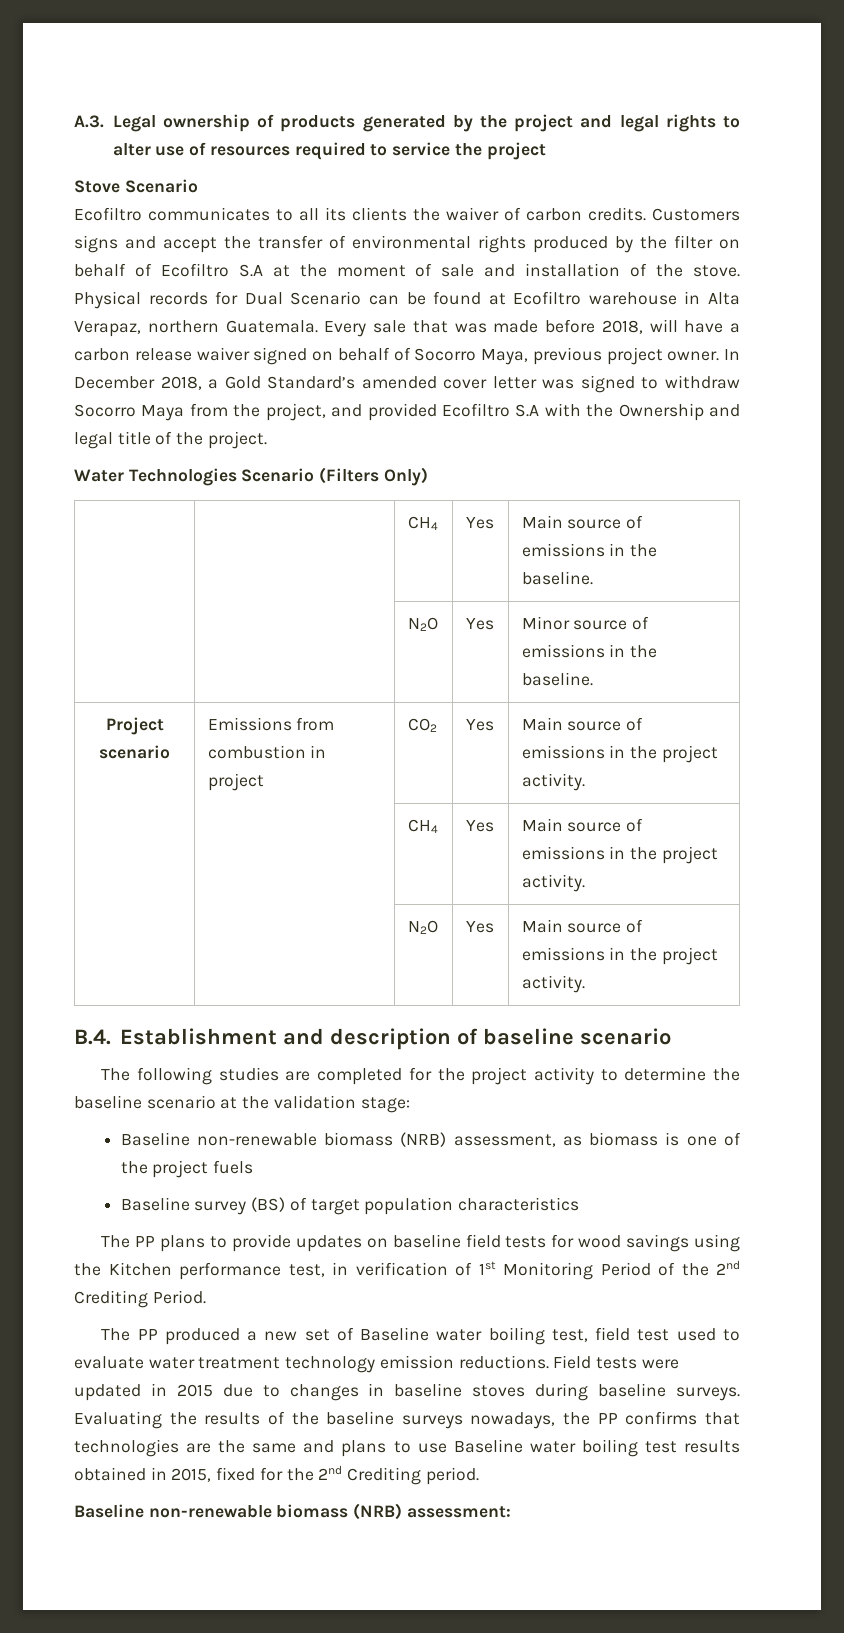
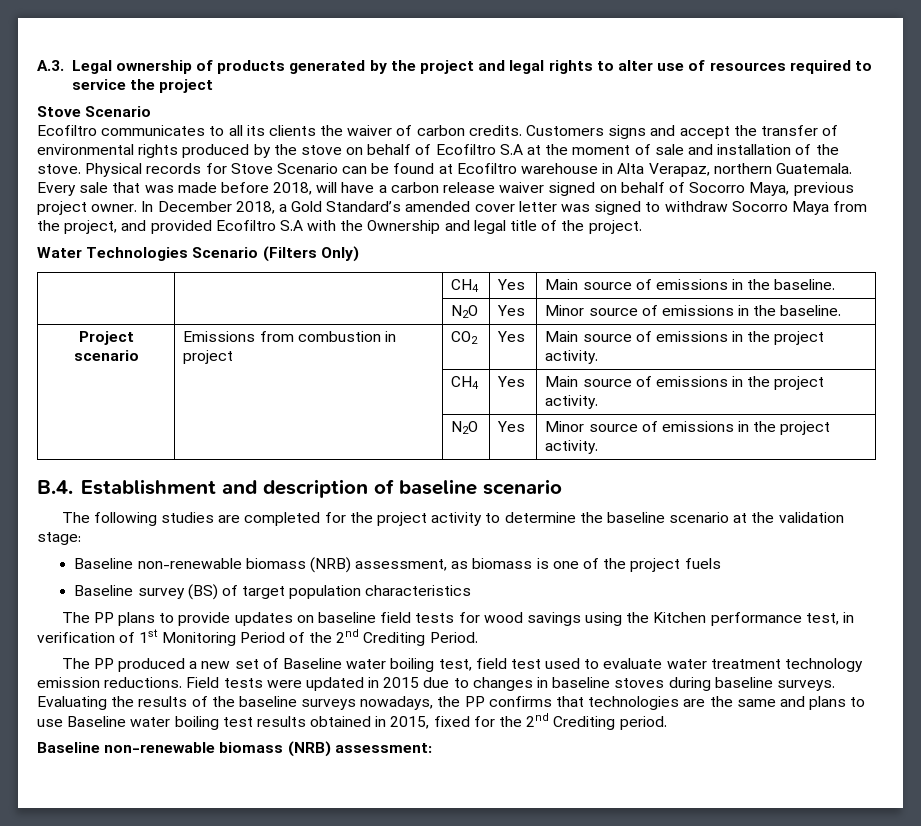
- Customers signs and accept the transfer of environmental rights produced by the filter on behalf of Ecofiltro S.A at the moment of sale and installation of the stove.
+ Customers signs and accept the transfer of environmental rights produced by the stove on behalf of Ecofiltro S.A at the moment of sale and installation of the stove.
- Physical records for Dual Scenario can be found at Ecofiltro warehouse in Alta Verapaz, northern Guatemala.
+ Physical records for Stove Scenario can be found at Ecofiltro warehouse in Alta Verapaz, northern Guatemala.
- | | N2O | Yes | Main source of emissions in the project activity.
+ | | N2O | Yes | Minor source of emissions in the project activity.

